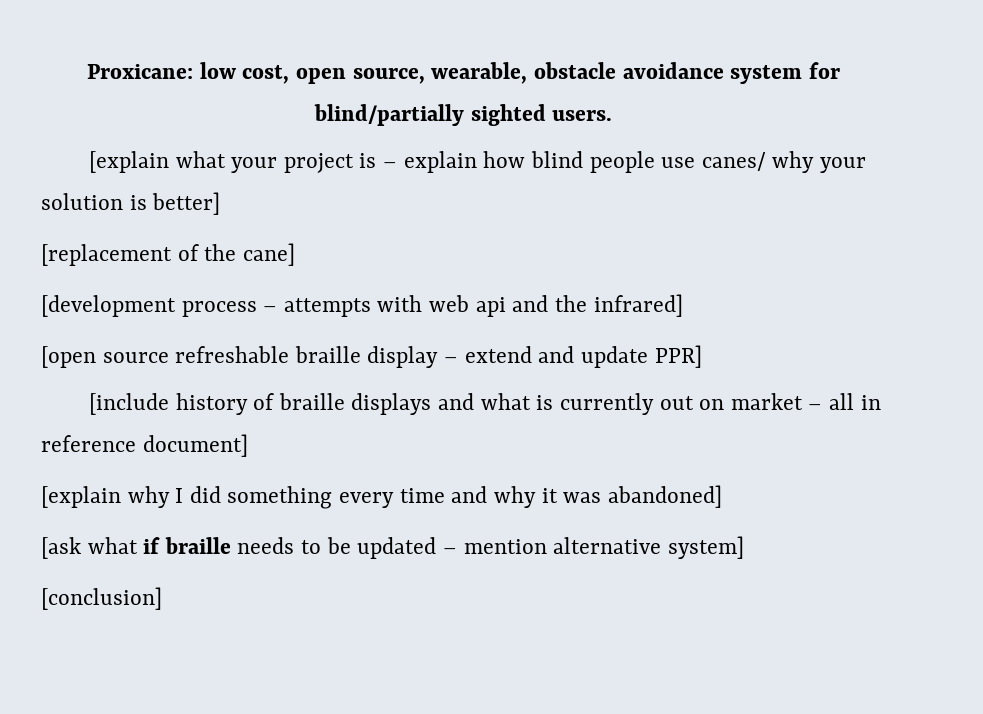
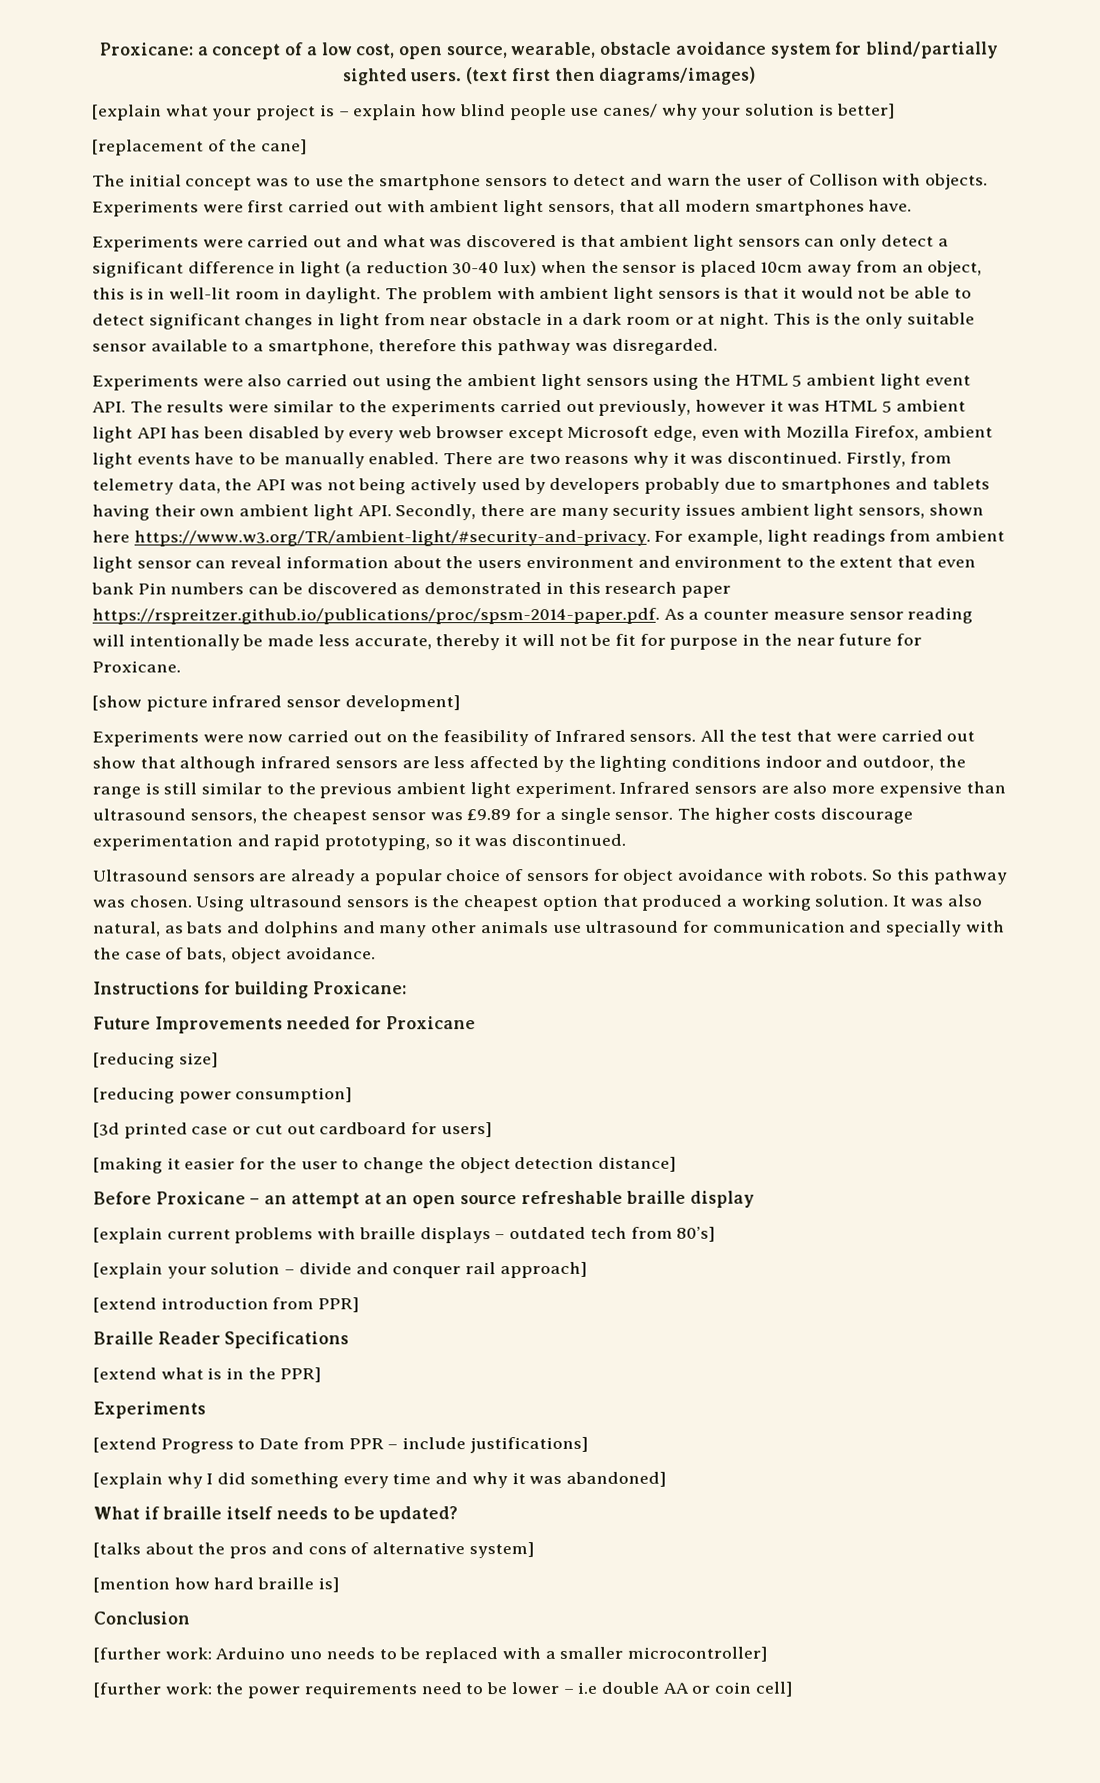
- Proxicane: low cost, open source, wearable, obstacle avoidance system for blind/partially sighted users.
+ Proxicane: a concept of a low cost, open source, wearable, obstacle avoidance system for blind/partially sighted users. (text first then diagrams/images)
- [development process – attempts with web api and the infrared]
- [open source refreshable braille display – extend and update PPR]
- [include history of braille displays and what is currently out on market – all in reference document]
+ The initial concept was to use the smartphone sensors to detect and warn the user of Collison with objects. Experiments were first carried out with ambient light sensors, that all modern smartphones have.
+ Experiments were carried out and what was discovered is that ambient light sensors can only detect a significant difference in light (a reduction 30-40 lux) when the sensor is placed 10cm away from an object, this is in well-lit room in daylight. The problem with ambient light sensors is that it would not be able to detect significant changes in light from near obstacle in a dark room or at night. This is the only suitable sensor available to a smartphone, therefore this pathway was disregarded.
+ Experiments were also carried out using the ambient light sensors using the HTML 5 ambient light event API. The results were similar to the experiments carried out previously, however it was HTML 5 ambient light API has been disabled by every web browser except Microsoft edge, even with Mozilla Firefox, ambient light events have to be manually enabled. There are two reasons why it was discontinued. Firstly, from telemetry data, the API was not being actively used by developers probably due to smartphones and tablets having their own ambient light API. Secondly, there are many security issues ambient light sensors, shown here https://www.w3.org/TR/ambient-light/#security-and-privacy. For example, light readings from ambient light sensor can reveal information about the users environment and environment to the extent that even bank Pin numbers can be discovered as demonstrated in this research paper https://rspreitzer.github.io/publications/proc/spsm-2014-paper.pdf. As a counter measure sensor reading will intentionally be made less accurate, thereby it will not be fit for purpose in the near future for Proxicane.
+ [show picture infrared sensor development]
+ Experiments were now carried out on the feasibility of Infrared sensors. All the test that were carried out show that although infrared sensors are less affected by the lighting conditions indoor and outdoor, the range is still similar to the previous ambient light experiment. Infrared sensors are also more expensive than ultrasound sensors, the cheapest sensor was £9.89 for a single sensor. The higher costs discourage experimentation and rapid prototyping, so it was discontinued.
+ Ultrasound sensors are already a popular choice of sensors for object avoidance with robots. So this pathway was chosen. Using ultrasound sensors is the cheapest option that produced a working solution. It was also natural, as bats and dolphins and many other animals use ultrasound for communication and specially with the case of bats, object avoidance.
+ Instructions for building Proxicane:
+ Future Improvements needed for Proxicane
+ [reducing size]
+ [reducing power consumption]
+ [3d printed case or cut out cardboard for users]
+ [making it easier for the user to change the object detection distance]
+ Before Proxicane – an attempt at an open source refreshable braille display
+ [explain current problems with braille displays – outdated tech from 80’s]
+ [explain your solution – divide and conquer rail approach]
+ [extend introduction from PPR]
+ Braille Reader Specifications
+ [extend what is in the PPR]
+ Experiments
+ [extend Progress to Date from PPR – include justifications]
- [ask what if braille needs to be updated – mention alternative system]
- [conclusion]
+ What if braille itself needs to be updated?
+ [talks about the pros and cons of alternative system]
+ [mention how hard braille is]
+ Conclusion
+ [further work: Arduino uno needs to be replaced with a smaller microcontroller]
+ [further work: the power requirements need to be lower – i.e double AA or coin cell]

